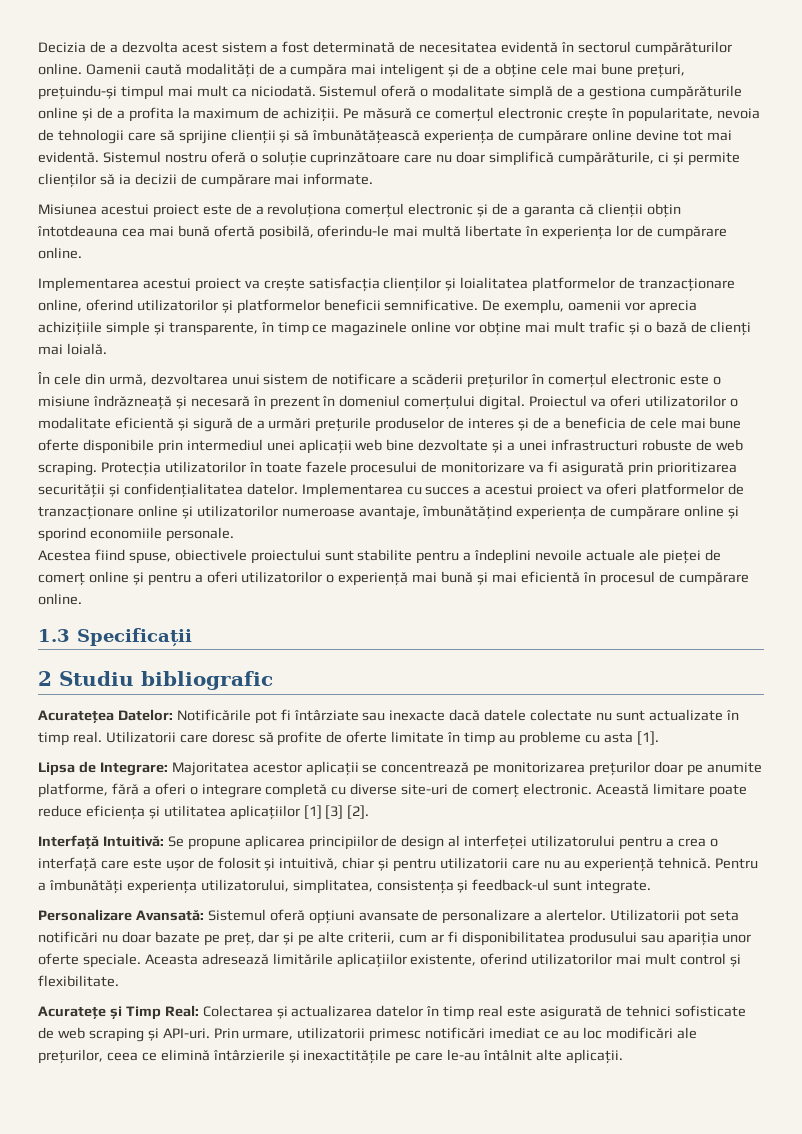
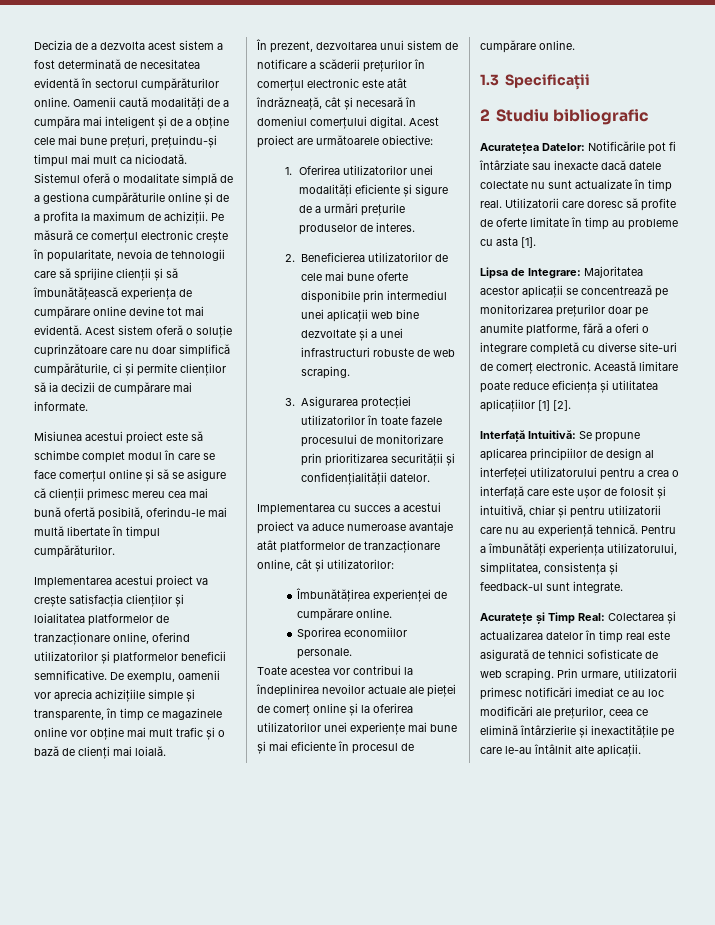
- Sistemul nostru oferă o soluție cuprinzătoare care nu doar simplifică cumpărăturile, ci și permite clienților să ia decizii de cumpărare mai informate.
+ Acest sistem oferă o soluție cuprinzătoare care nu doar simplifică cumpărăturile, ci și permite clienților să ia decizii de cumpărare mai informate.
- Misiunea acestui proiect este de a revoluționa comerțul electronic și de a garanta că clienții obțin întotdeauna cea mai bună ofertă posibilă, oferindu-le mai multă libertate în experiența lor de cumpărare online.
+ Misiunea acestui proiect este să schimbe complet modul în care se face comerțul online și să se asigure că clienții primesc mereu cea mai bună ofertă posibilă, oferindu-le mai multă libertate în timpul cumpărăturilor.
- În cele din urmă, dezvoltarea unui sistem de notificare a scăderii prețurilor în comerțul electronic este o misiune îndrăzneață și necesară în prezent în domeniul comerțului digital.
+ În prezent, dezvoltarea unui sistem de notificare a scăderii prețurilor în comerțul electronic este atât îndrăzneață, cât și necesară în domeniul comerțului digital.
- Proiectul va oferi utilizatorilor o modalitate eficientă și sigură de a urmări prețurile produselor de interes și de a beneficia de cele mai bune oferte disponibile prin intermediul unei aplicații web bine dezvoltate și a unei infrastructuri robuste de web scraping. Protecția utilizatorilor în toate fazele procesului de monitorizare va fi asigurată prin prioritizarea securității și confidențialitatea datelor. Implementarea cu succes a acestui proiect va oferi platformelor de tranzacționare online și utilizatorilor numeroase avantaje, îmbunătățind experiența de cumpărare online și sporind economiile personale.
- Acestea fiind spuse, obiectivele proiectului sunt stabilite pentru a îndeplini nevoile actuale ale pieței de comerț online și pentru a oferi utilizatorilor o experiență mai bună și mai eficientă în procesul de cumpărare online.
+ Acest proiect are următoarele obiective:
+ 1. Oferirea utilizatorilor unei modalități eficiente și sigure de a urmări prețurile produselor de interes.
+ 2. Beneficierea utilizatorilor de cele mai bune oferte disponibile prin intermediul unei aplicații web bine dezvoltate și a unei infrastructuri robuste de web scraping.
+ 3. Asigurarea protecției utilizatorilor în toate fazele procesului de monitorizare prin prioritizarea securității și confidențialității datelor.
+ Implementarea cu succes a acestui proiect va aduce numeroase avantaje atât platformelor de tranzacționare online, cât și utilizatorilor:
+ Îmbunătățirea experienței de cumpărare online.
+ Sporirea economiilor personale.
+ Toate acestea vor contribui la îndeplinirea nevoilor actuale ale pieței de comerț online și la oferirea utilizatorilor unei experiențe mai bune și mai eficiente în procesul de cumpărare online.
- Această limitare poate reduce eficiența și utilitatea aplicațiilor [1] [3] [2].
+ Această limitare poate reduce eficiența și utilitatea aplicațiilor [1] [2].
- Personalizare Avansată: Sistemul oferă opțiuni avansate de personalizare a alertelor. Utilizatorii pot seta notificări nu doar bazate pe preț, dar și pe alte criterii, cum ar fi disponibilitatea produsului sau apariția unor oferte speciale. Aceasta adresează limitările aplicațiilor existente, oferind utilizatorilor mai mult control și flexibilitate.
- Acuratețe și Timp Real: Colectarea și actualizarea datelor în timp real este asigurată de tehnici sofisticate de web scraping și API-uri.
+ Acuratețe și Timp Real: Colectarea și actualizarea datelor în timp real este asigurată de tehnici sofisticate de web scraping.

